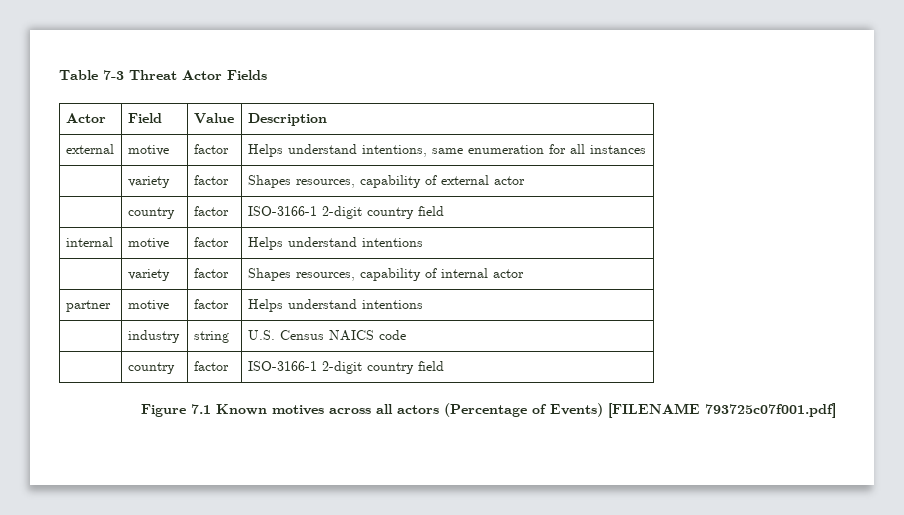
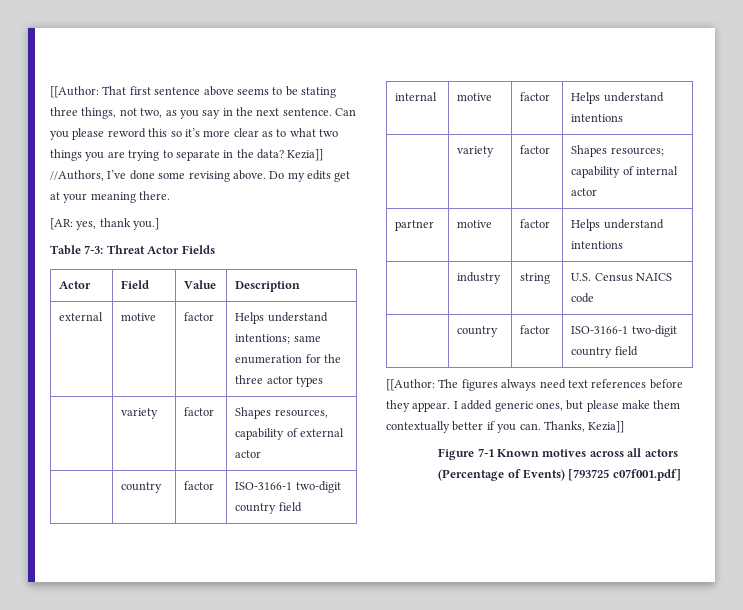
- Table 7-3 Threat Actor Fields
+ [[Author: That first sentence above seems to be stating three things, not two, as you say in the next sentence. Can you please reword this so it’s more clear as to what two things you are trying to separate in the data? Kezia]] //Authors, I’ve done some revising above. Do my edits get at your meaning there.
+ [AR: yes, thank you.]
+ Table 7-3: Threat Actor Fields
- external | motive | factor | Helps understand intentions, same enumeration for all instances
+ external | motive | factor | Helps understand intentions; same enumeration for the three actor types
  | variety | factor | Shapes resources, capability of external actor
- | country | factor | ISO-3166-1 2-digit country field
+ | country | factor | ISO-3166-1 two-digit country field
- | variety | factor | Shapes resources, capability of internal actor
+ | variety | factor | Shapes resources; capability of internal actor
  | industry | string | U.S. Census NAICS code
- | country | factor | ISO-3166-1 2-digit country field
+ | country | factor | ISO-3166-1 two-digit country field
+ [[Author: The figures always need text references before they appear. I added generic ones, but please make them contextually better if you can. Thanks, Kezia]]
- Figure 7.1 Known motives across all actors (Percentage of Events) [FILENAME 793725c07f001.pdf]
+ Figure 7-1 Known motives across all actors (Percentage of Events) [793725 c07f001.pdf]

